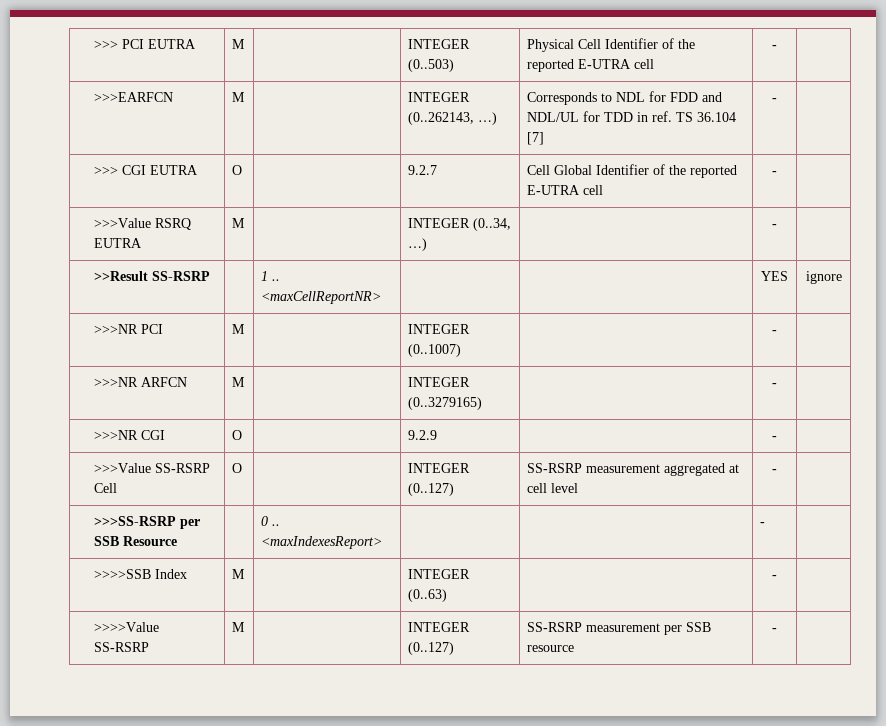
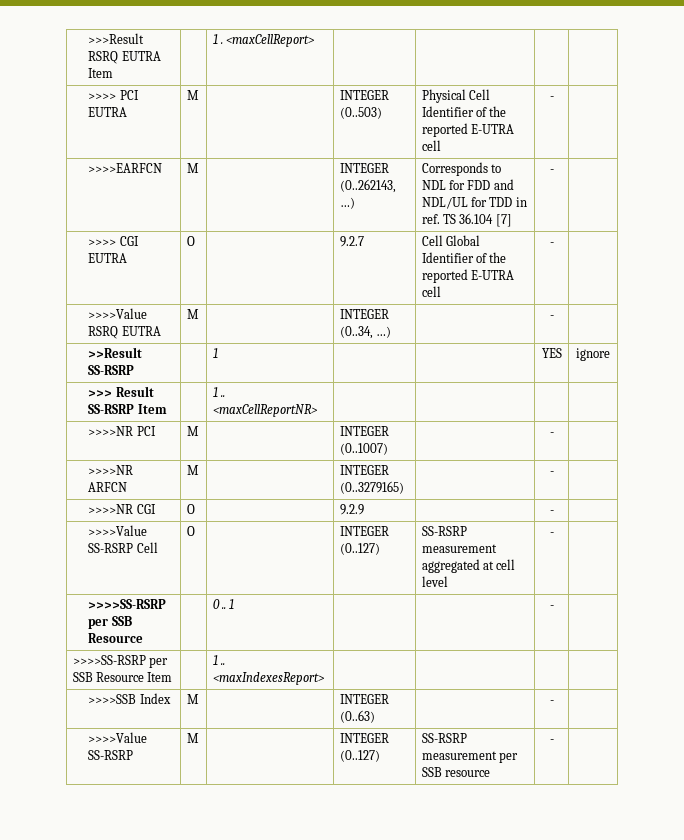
- >>> PCI EUTRA | M | | INTEGER (0..503) | Physical Cell Identifier of the reported E-UTRA cell | - |
+ >>>Result RSRQ EUTRA Item | | 1 . <maxCellReport> | | | |
+ >>>> PCI EUTRA | M | | INTEGER (0..503) | Physical Cell Identifier of the reported E-UTRA cell | - |
- >>>EARFCN | M | | INTEGER (0..262143, …) | Corresponds to NDL for FDD and NDL/UL for TDD in ref. TS 36.104 [7] | - |
+ >>>>EARFCN | M | | INTEGER (0..262143, …) | Corresponds to NDL for FDD and NDL/UL for TDD in ref. TS 36.104 [7] | - |
- >>> CGI EUTRA | O | | 9.2.7 | Cell Global Identifier of the reported E-UTRA cell | - |
+ >>>> CGI EUTRA | O | | 9.2.7 | Cell Global Identifier of the reported E-UTRA cell | - |
- >>>Value RSRQ EUTRA | M | | INTEGER (0..34, …) | | - |
+ >>>>Value RSRQ EUTRA | M | | INTEGER (0..34, …) | | - |
- >>Result SS-RSRP | | 1 .. <maxCellReportNR> | | | YES | ignore
+ >>Result SS-RSRP | | 1 | | | YES | ignore
- >>>NR PCI | M | | INTEGER (0..1007) | | - |
+ >>> Result SS-RSRP Item | | 1 .. <maxCellReportNR> | | | |
+ >>>>NR PCI | M | | INTEGER (0..1007) | | - |
- >>>NR ARFCN | M | | INTEGER (0..3279165) | | - |
+ >>>>NR ARFCN | M | | INTEGER (0..3279165) | | - |
- >>>NR CGI | O | | 9.2.9 | | - |
+ >>>>NR CGI | O | | 9.2.9 | | - |
- >>>Value SS-RSRP Cell | O | | INTEGER (0..127) | SS-RSRP measurement aggregated at cell level | - |
+ >>>>Value SS-RSRP Cell | O | | INTEGER (0..127) | SS-RSRP measurement aggregated at cell level | - |
- >>>SS-RSRP per SSB Resource | | 0 .. <maxIndexesReport> | | | - |
+ >>>>SS-RSRP per SSB Resource | | 0 .. 1 | | | - |
+ >>>>SS-RSRP per SSB Resource Item | | 1 .. <maxIndexesReport> | | | |

